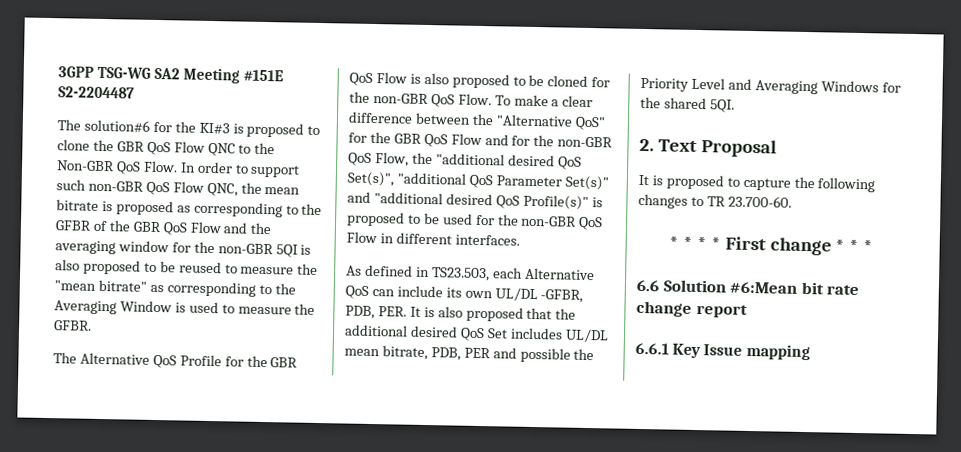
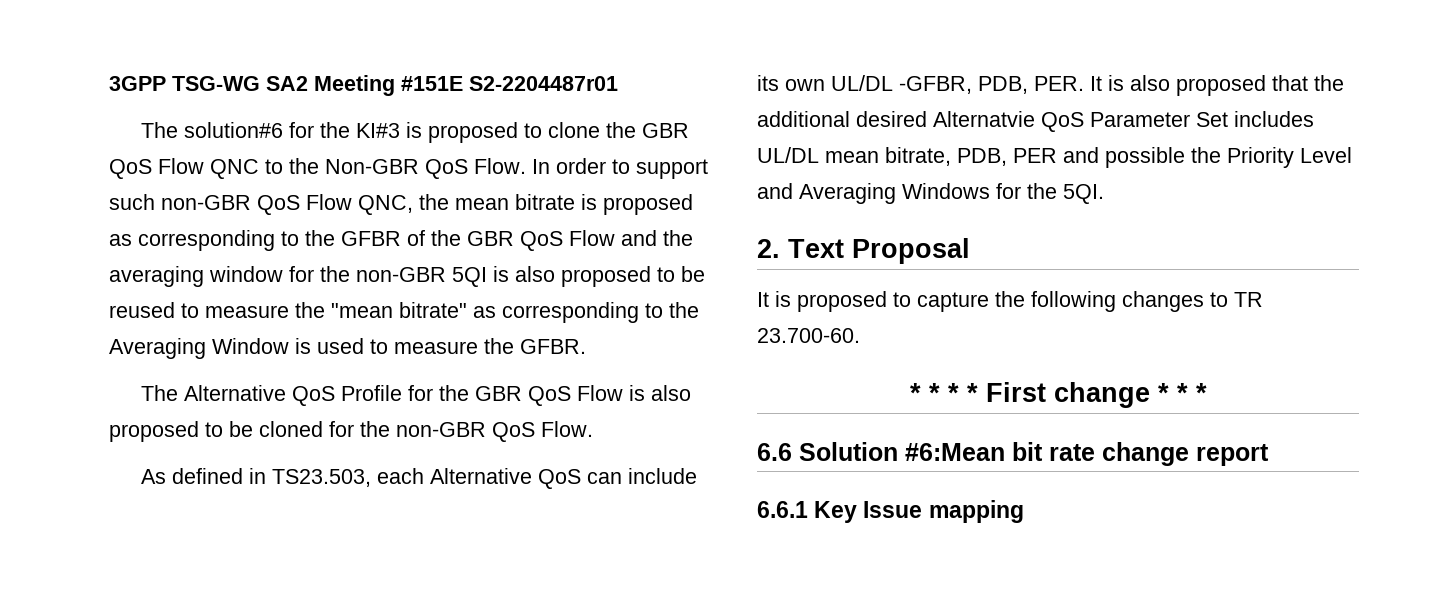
- 3GPP TSG-WG SA2 Meeting #151E S2-2204487
+ 3GPP TSG-WG SA2 Meeting #151E S2-2204487r01
- To make a clear difference between the "Alternative QoS" for the GBR QoS Flow and for the non-GBR QoS Flow, the "additional desired QoS Set(s)", "additional QoS Parameter Set(s)" and "additional desired QoS Profile(s)" is proposed to be used for the non-GBR QoS Flow in different interfaces.
- As defined in TS23.503, each Alternative QoS can include its own UL/DL -GFBR, PDB, PER. It is also proposed that the additional desired QoS Set includes UL/DL mean bitrate, PDB, PER and possible the Priority Level and Averaging Windows for the shared 5QI.
+ As defined in TS23.503, each Alternative QoS can include its own UL/DL -GFBR, PDB, PER. It is also proposed that the additional desired Alternatvie QoS Parameter Set includes UL/DL mean bitrate, PDB, PER and possible the Priority Level and Averaging Windows for the 5QI.

